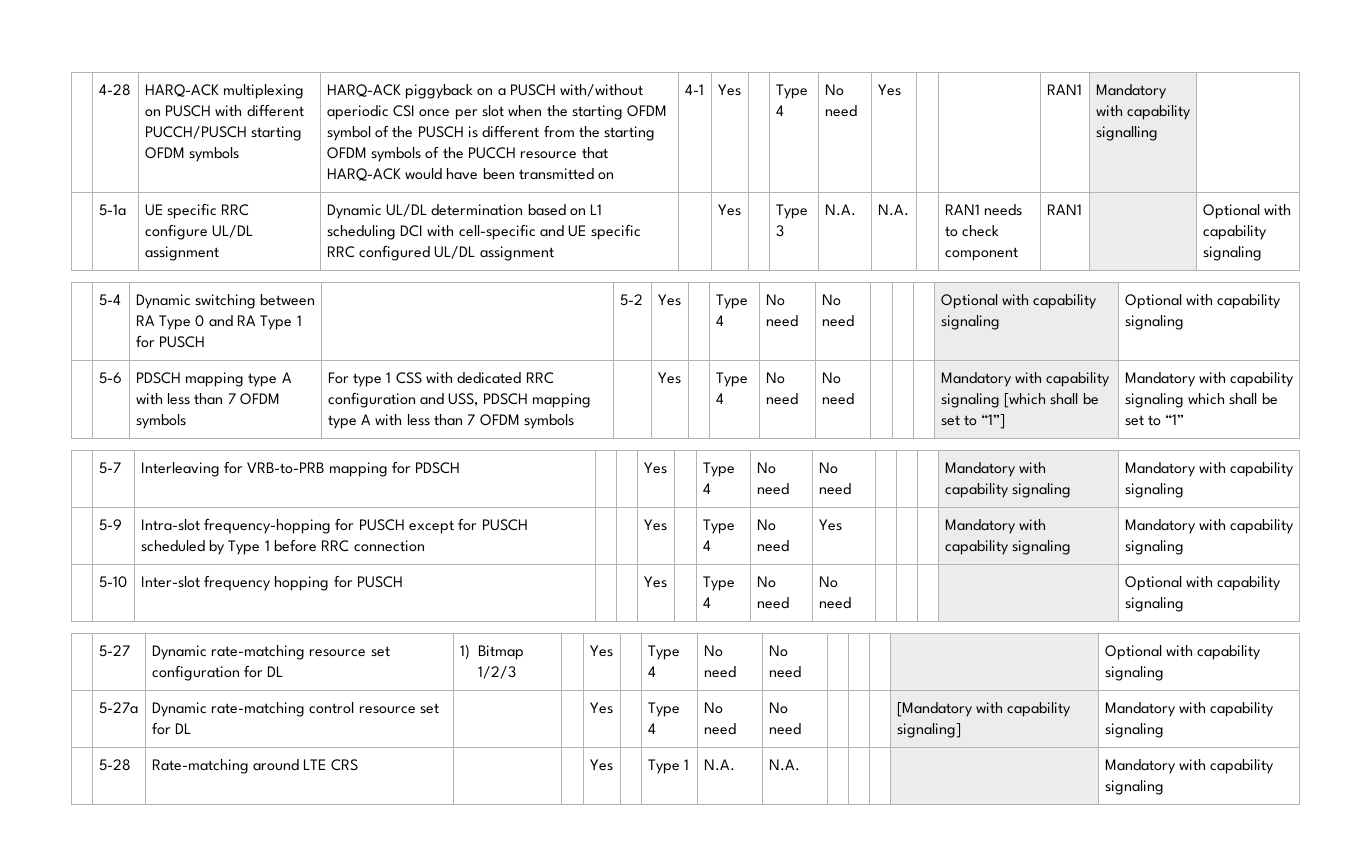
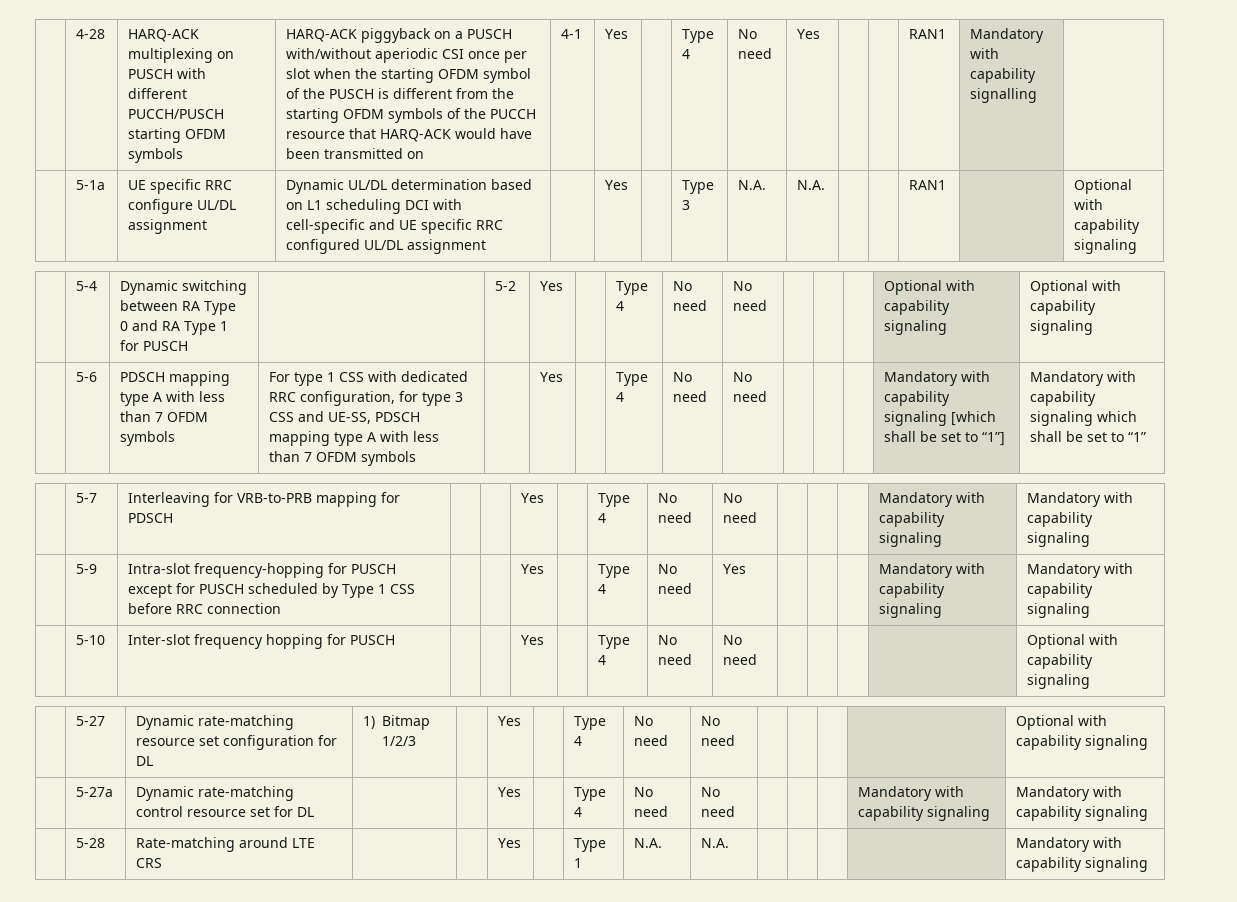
- | 5-1a | UE specific RRC configure UL/DL assignment | Dynamic UL/DL determination based on L1 scheduling DCI with cell-specific and UE specific RRC configured UL/DL assignment | | Yes | | Type 3 | N.A. | N.A. | | RAN1 needs to check component | RAN1 | | Optional with capability signaling
+ | 5-1a | UE specific RRC configure UL/DL assignment | Dynamic UL/DL determination based on L1 scheduling DCI with cell-specific and UE specific RRC configured UL/DL assignment | | Yes | | Type 3 | N.A. | N.A. | | | RAN1 | | Optional with capability signaling
- For type 1 CSS with dedicated RRC configuration and USS, PDSCH mapping type A with less than 7 OFDM symbols
+ For type 1 CSS with dedicated RRC configuration, for type 3 CSS and UE-SS, PDSCH mapping type A with less than 7 OFDM symbols
- | 5-9 | Intra-slot frequency-hopping for PUSCH except for PUSCH scheduled by Type 1 before RRC connection | | | Yes | | Type 4 | No need | Yes | | | | Mandatory with capability signaling | Mandatory with capability signaling
+ | 5-9 | Intra-slot frequency-hopping for PUSCH except for PUSCH scheduled by Type 1 CSS before RRC connection | | | Yes | | Type 4 | No need | Yes | | | | Mandatory with capability signaling | Mandatory with capability signaling
- | 5-27a | Dynamic rate-matching control resource set for DL | | | Yes | | Type 4 | No need | No need | | | | [Mandatory with capability signaling] | Mandatory with capability signaling
+ | 5-27a | Dynamic rate-matching control resource set for DL | | | Yes | | Type 4 | No need | No need | | | | Mandatory with capability signaling | Mandatory with capability signaling

